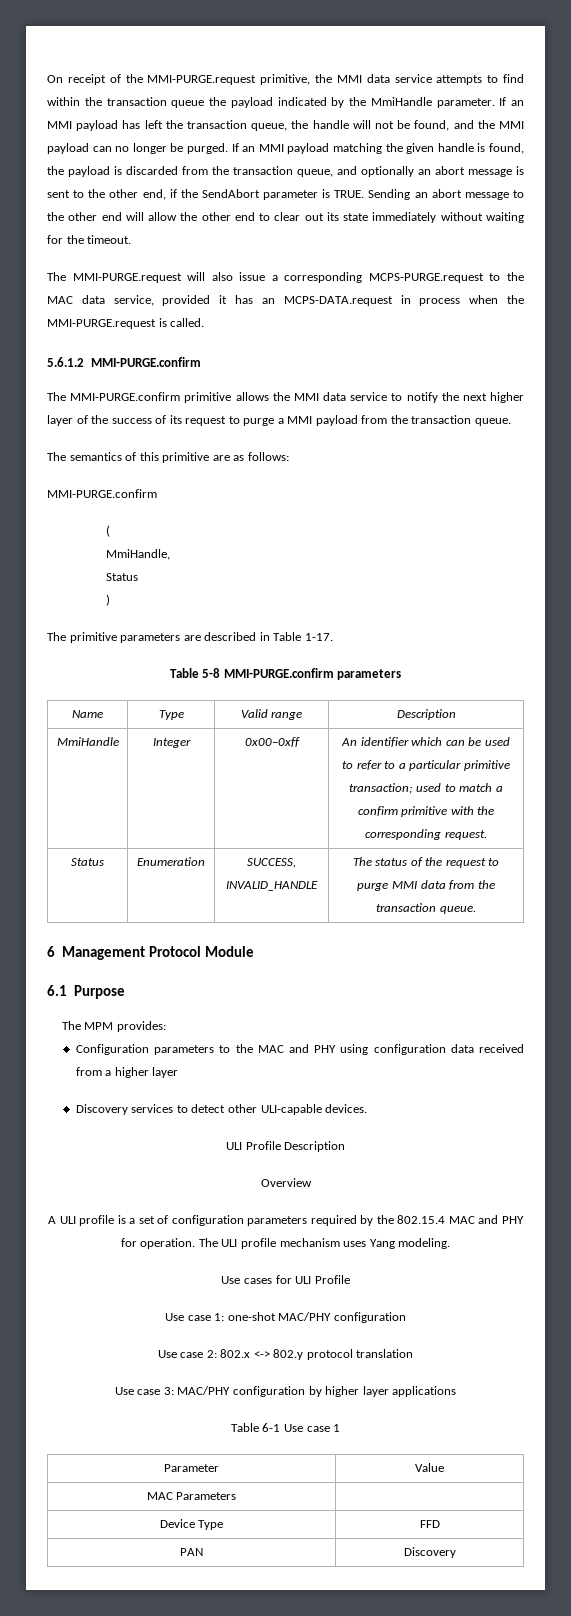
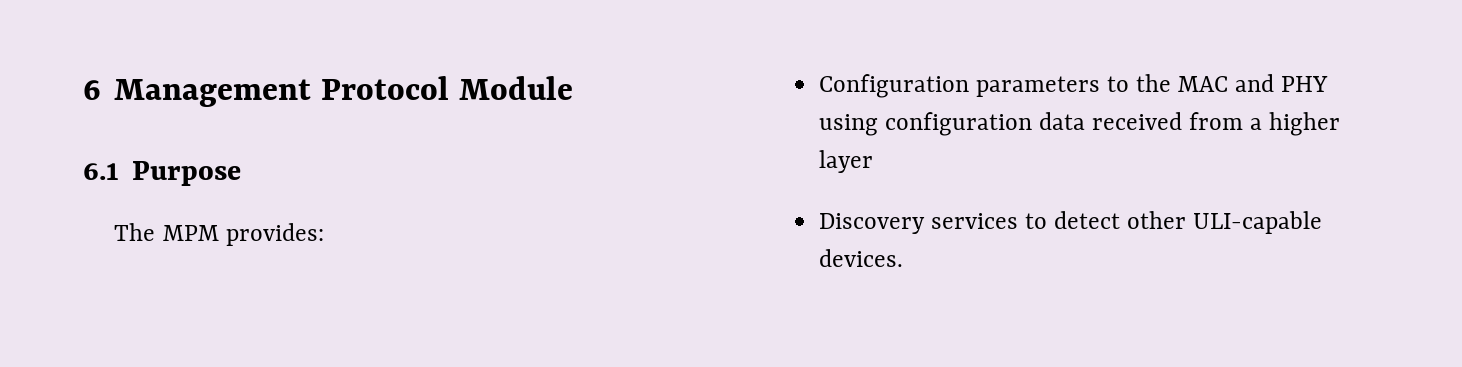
- On receipt of the MMI-PURGE.request primitive, the MMI data service attempts to find within the transaction queue the payload indicated by the MmiHandle parameter. If an MMI payload has left the transaction queue, the handle will not be found, and the MMI payload can no longer be purged. If an MMI payload matching the given handle is found, the payload is discarded from the transaction queue, and optionally an abort message is sent to the other end, if the SendAbort parameter is TRUE. Sending an abort message to the other end will allow the other end to clear out its state immediately without waiting for the timeout.
- The MMI-PURGE.request will also issue a corresponding MCPS-PURGE.request to the MAC data service, provided it has an MCPS-DATA.request in process when the MMI-PURGE.request is called.
- 5.6.1.2 MMI-PURGE.confirm
- The MMI-PURGE.confirm primitive allows the MMI data service to notify the next higher layer of the success of its request to purge a MMI payload from the transaction queue.
- The semantics of this primitive are as follows:
- MMI-PURGE.confirm
- (
- MmiHandle,
- Status
- )
- The primitive parameters are described in Table 1-17.
- Table 5-8 MMI-PURGE.confirm parameters
- Name | Type | Valid range | Description
- MmiHandle | Integer | 0x00–0xff | An identifier which can be used to refer to a particular primitive transaction; used to match a confirm primitive with the corresponding request.
- Status | Enumeration | SUCCESS, INVALID_HANDLE | The status of the request to purge MMI data from the transaction queue.
- ULI Profile Description
- Overview
- A ULI profile is a set of configuration parameters required by the 802.15.4 MAC and PHY for operation. The ULI profile mechanism uses Yang modeling.
- Use cases for ULI Profile
- Use case 1: one-shot MAC/PHY configuration
- Use case 2: 802.x <-> 802.y protocol translation
- Use case 3: MAC/PHY configuration by higher layer applications
- Table 6-1 Use case 1
- Parameter | Value
- MAC Parameters |
- Device Type | FFD
- PAN | Discovery

